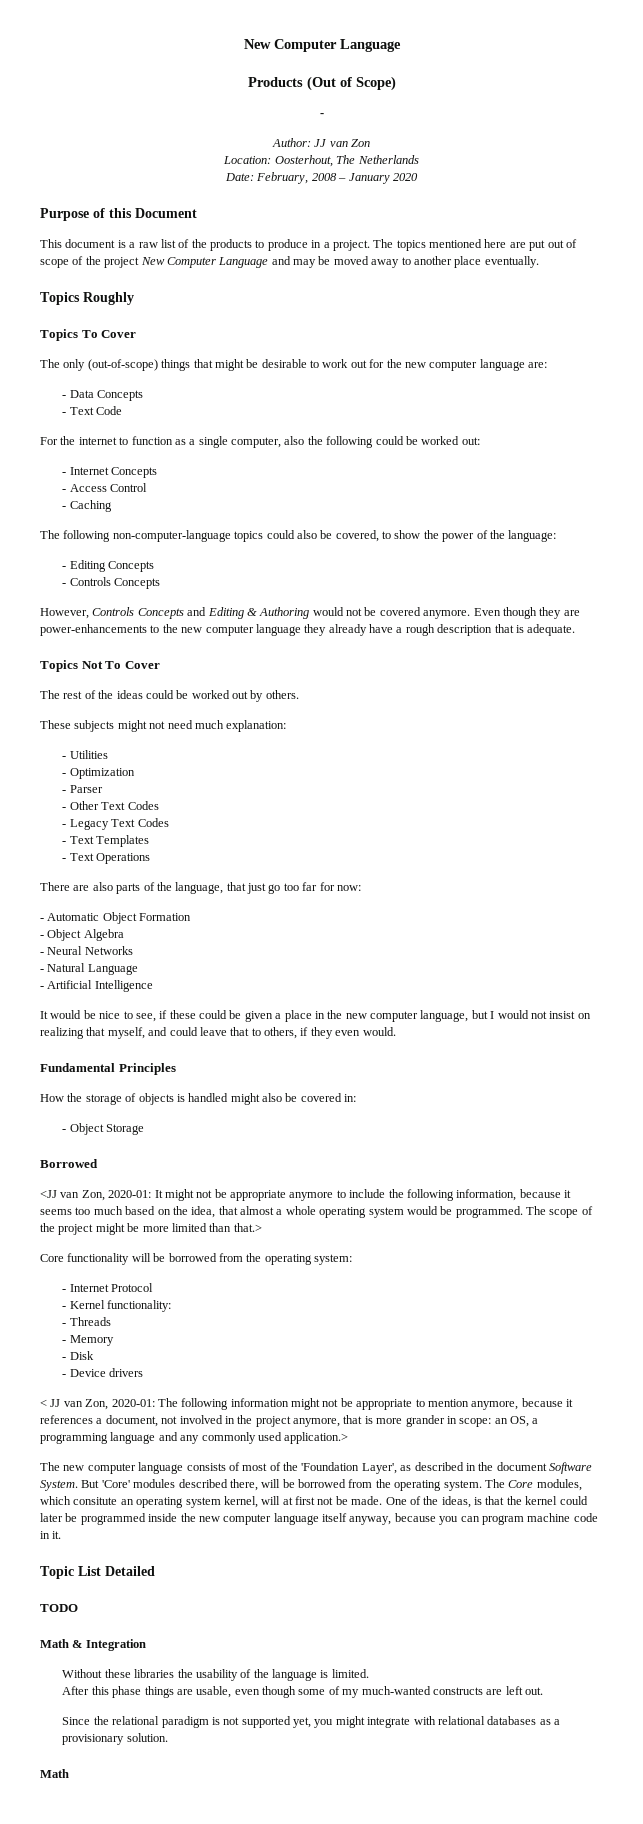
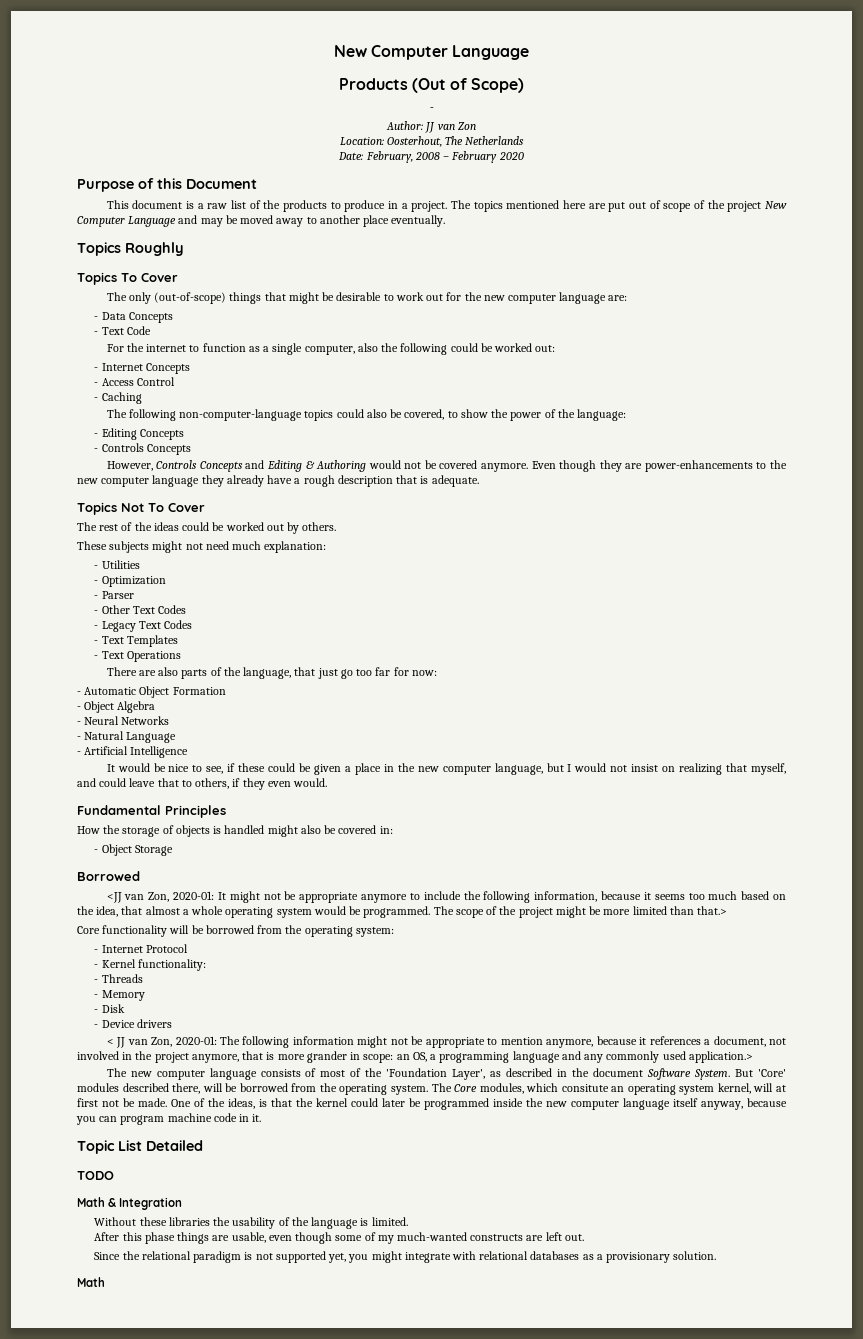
- Date: February, 2008 – January 2020
+ Date: February, 2008 – February 2020

